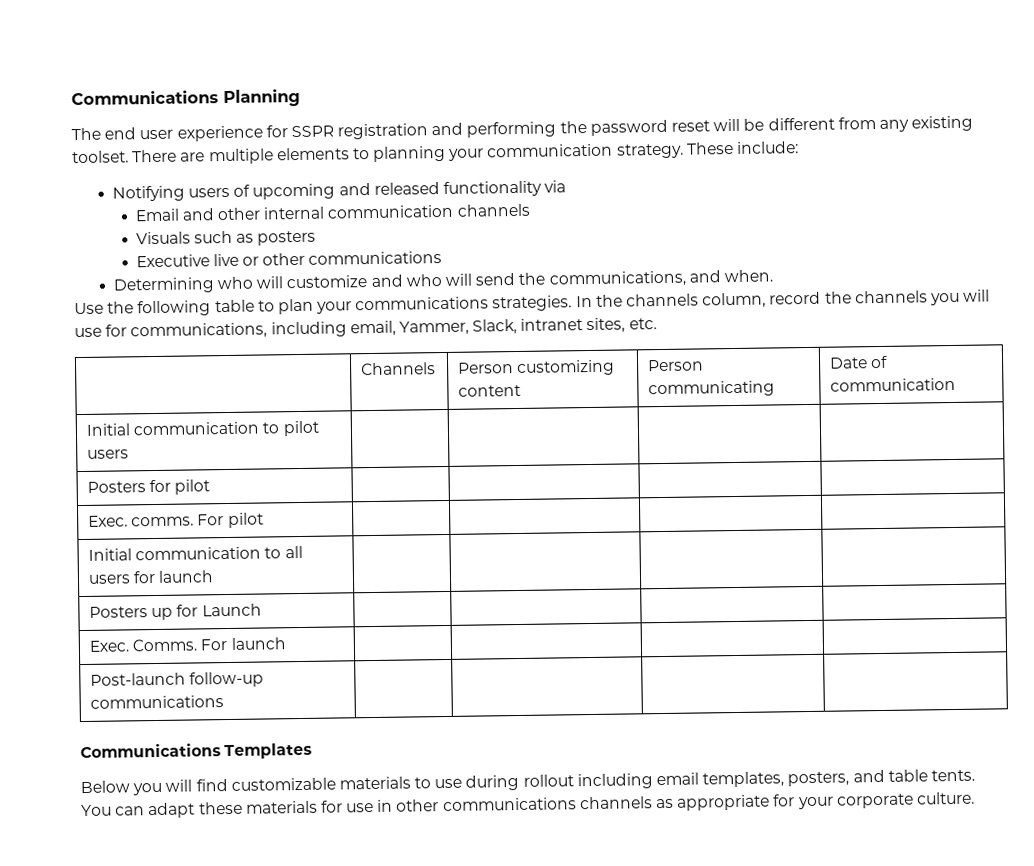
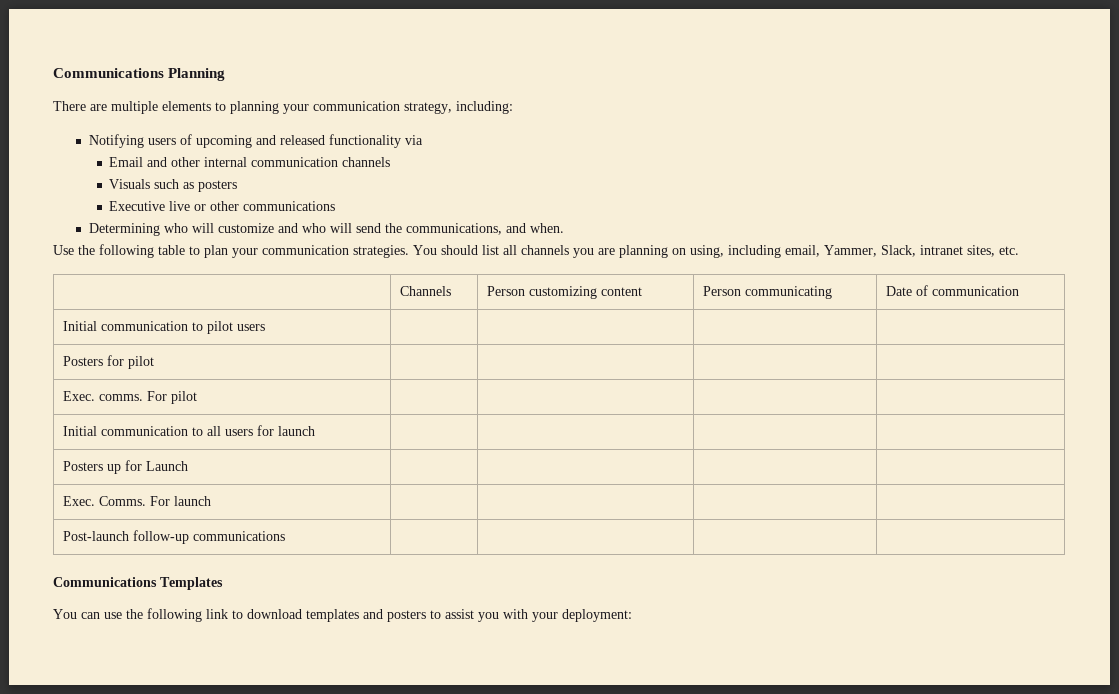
- The end user experience for SSPR registration and performing the password reset will be different from any existing toolset. There are multiple elements to planning your communication strategy. These include:
+ There are multiple elements to planning your communication strategy, including:
- Use the following table to plan your communications strategies. In the channels column, record the channels you will use for communications, including email, Yammer, Slack, intranet sites, etc.
+ Use the following table to plan your communication strategies. You should list all channels you are planning on using, including email, Yammer, Slack, intranet sites, etc.
- Below you will find customizable materials to use during rollout including email templates, posters, and table tents. You can adapt these materials for use in other communications channels as appropriate for your corporate culture.
+ You can use the following link to download templates and posters to assist you with your deployment:

